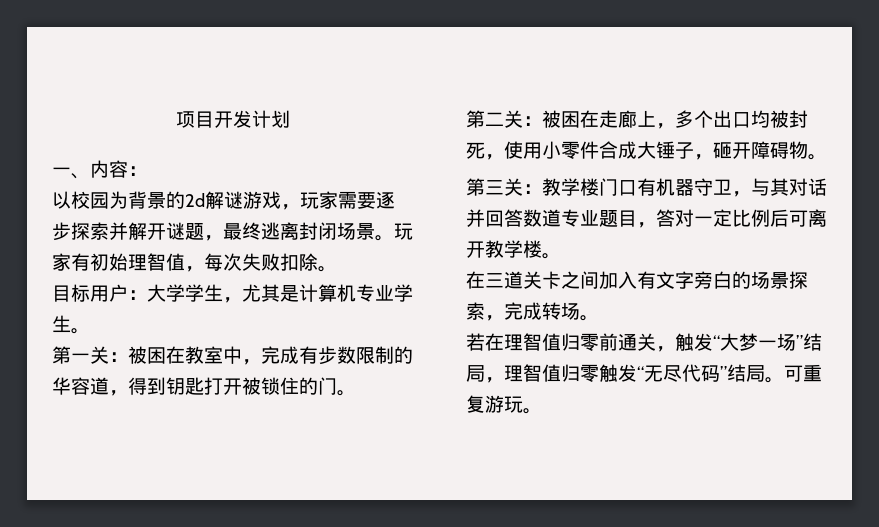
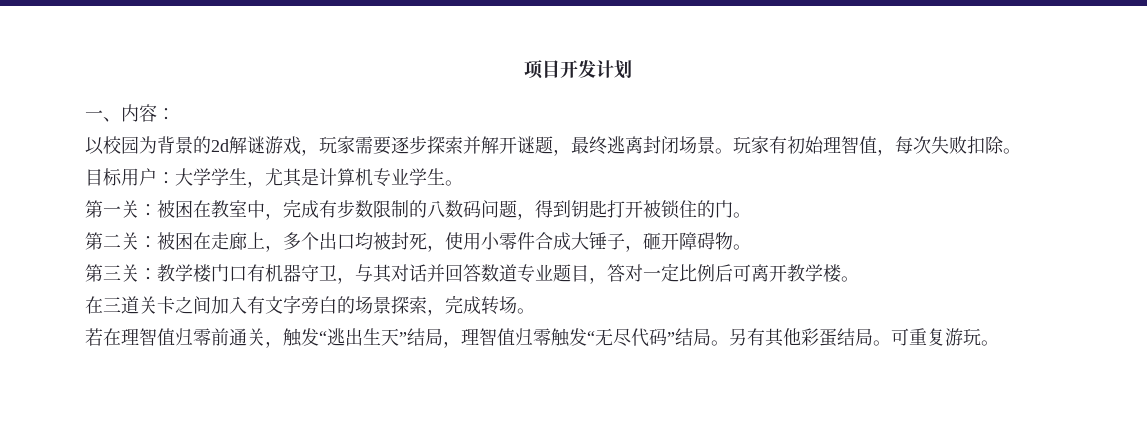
- 第一关：被困在教室中，完成有步数限制的华容道，得到钥匙打开被锁住的门。
+ 第一关：被困在教室中，完成有步数限制的八数码问题，得到钥匙打开被锁住的门。
- 若在理智值归零前通关，触发“大梦一场”结局，理智值归零触发“无尽代码”结局。
+ 若在理智值归零前通关，触发“逃出生天”结局，理智值归零触发“无尽代码”结局。
+ 另有其他彩蛋结局。

